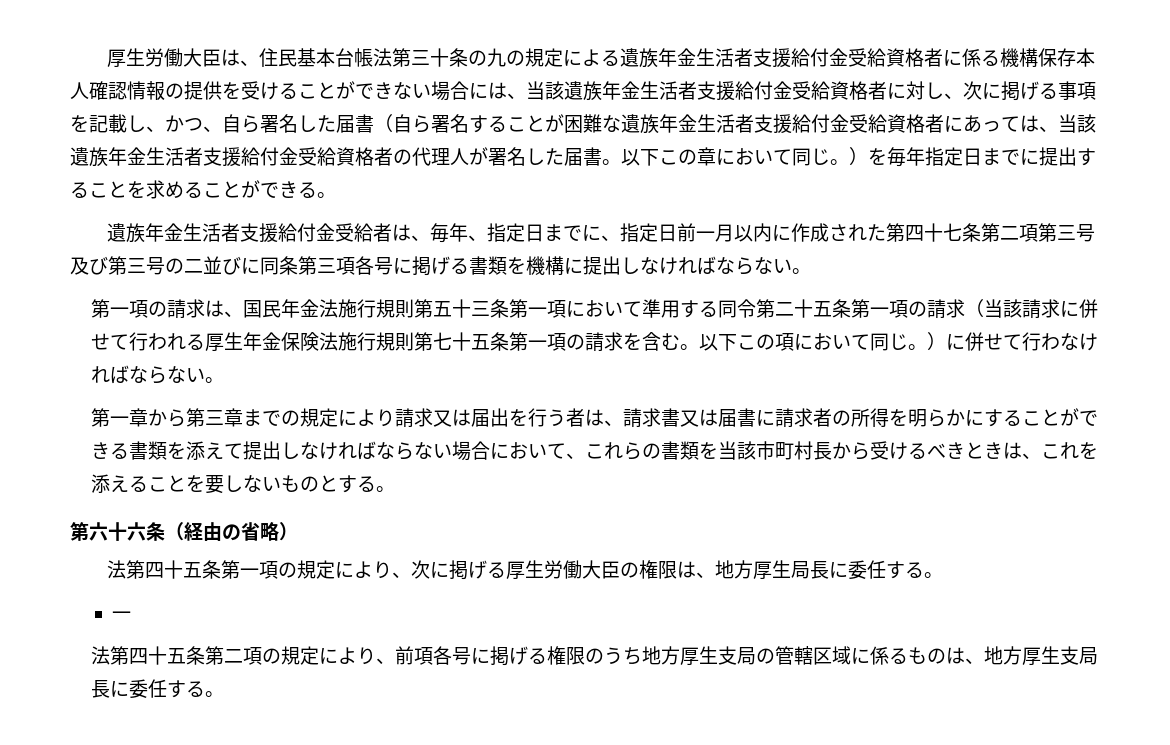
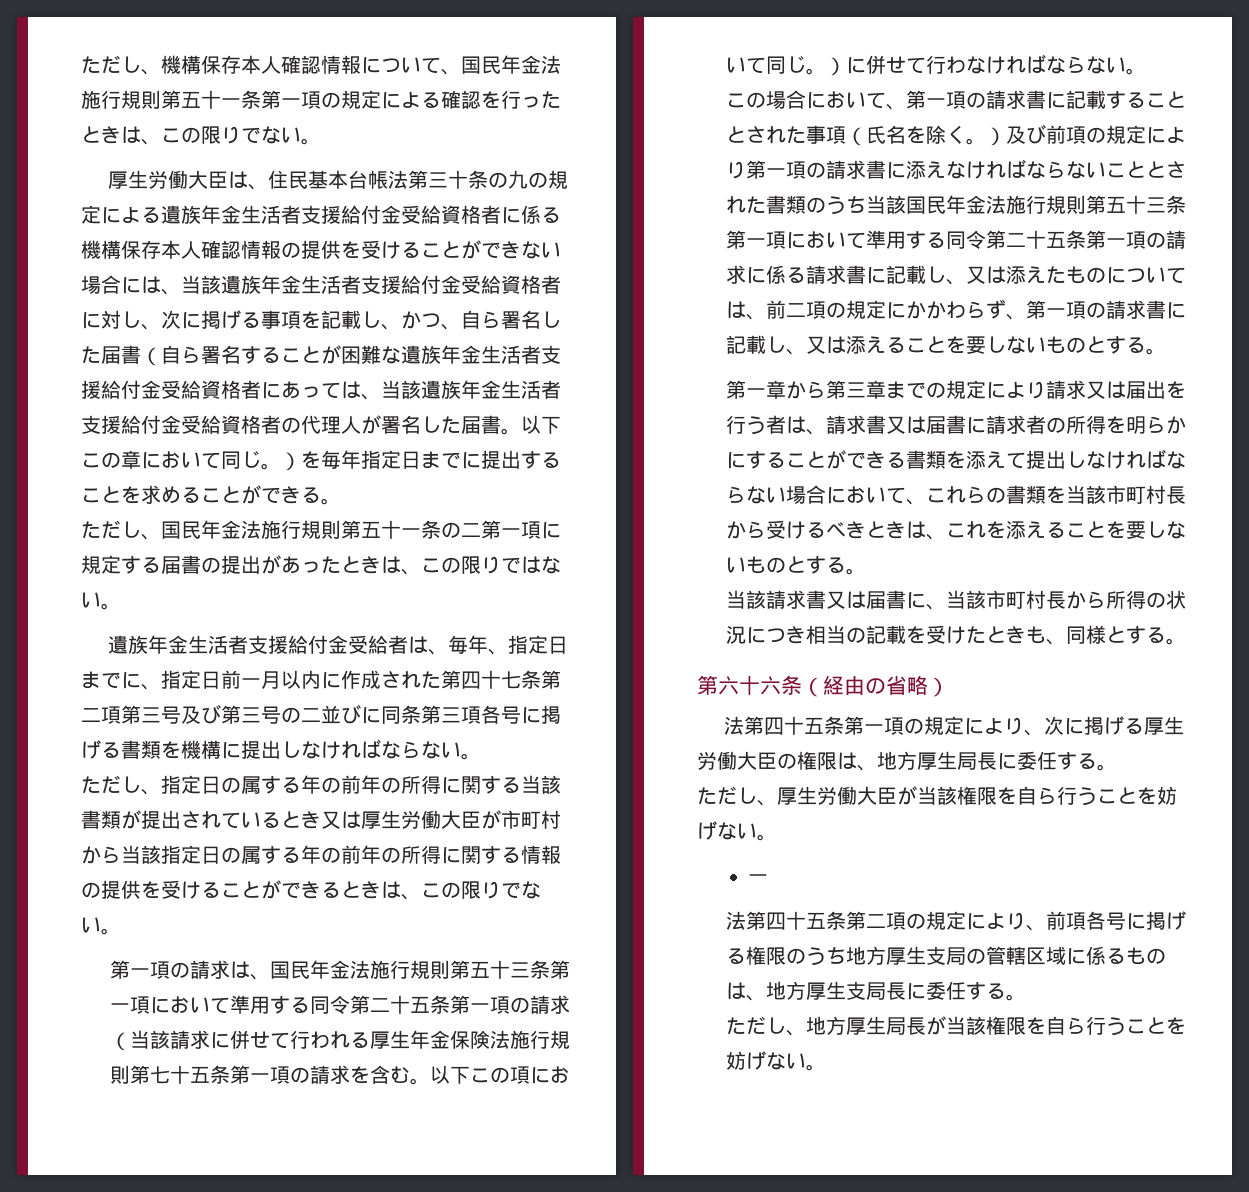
+ ただし、機構保存本人確認情報について、国民年金法施行規則第五十一条第一項の規定による確認を行ったときは、この限りでない。
+ ただし、国民年金法施行規則第五十一条の二第一項に規定する届書の提出があったときは、この限りではない。
+ ただし、指定日の属する年の前年の所得に関する当該書類が提出されているとき又は厚生労働大臣が市町村から当該指定日の属する年の前年の所得に関する情報の提供を受けることができるときは、この限りでない。
+ この場合において、第一項の請求書に記載することとされた事項（氏名を除く。）及び前項の規定により第一項の請求書に添えなければならないこととされた書類のうち当該国民年金法施行規則第五十三条第一項において準用する同令第二十五条第一項の請求に係る請求書に記載し、又は添えたものについては、前二項の規定にかかわらず、第一項の請求書に記載し、又は添えることを要しないものとする。
+ 当該請求書又は届書に、当該市町村長から所得の状況につき相当の記載を受けたときも、同様とする。
+ ただし、厚生労働大臣が当該権限を自ら行うことを妨げない。
+ ただし、地方厚生局長が当該権限を自ら行うことを妨げない。

